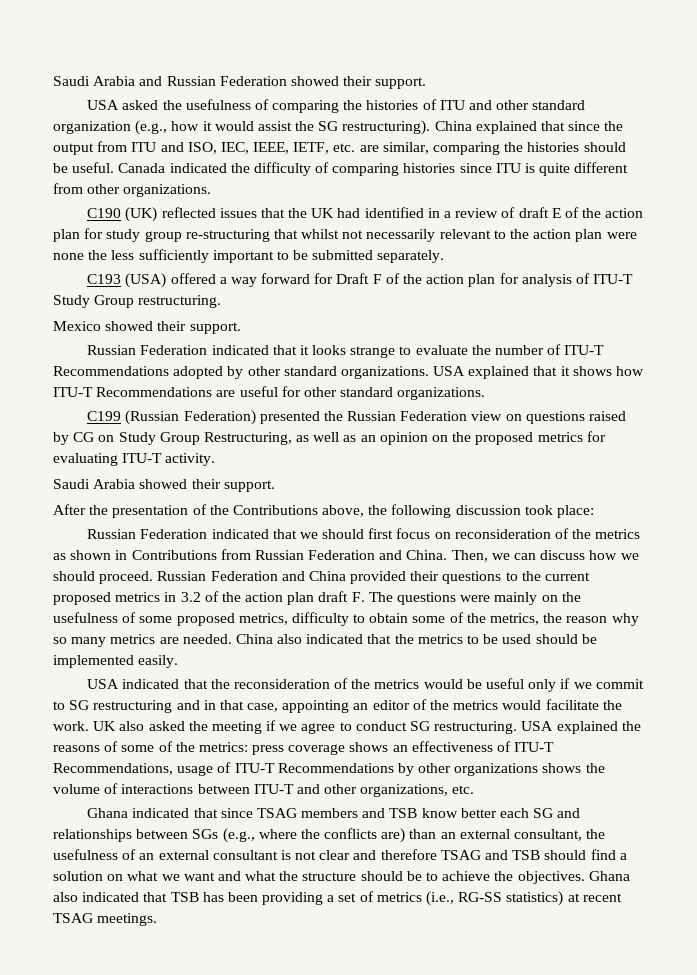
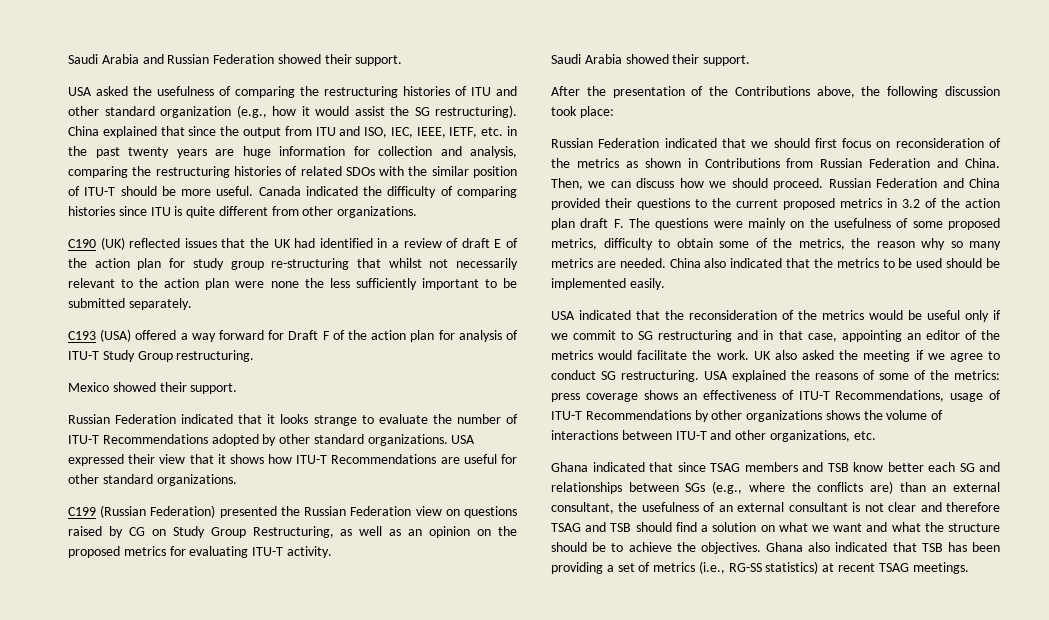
- USA asked the usefulness of comparing the histories of ITU and other standard organization (e.g., how it would assist the SG restructuring).
+ USA asked the usefulness of comparing the restructuring histories of ITU and other standard organization (e.g., how it would assist the SG restructuring).
- China explained that since the output from ITU and ISO, IEC, IEEE, IETF, etc. are similar, comparing the histories should be useful.
+ China explained that since the output from ITU and ISO, IEC, IEEE, IETF, etc. in the past twenty years are huge information for collection and analysis, comparing the restructuring histories of related SDOs with the similar position of ITU-T should be more useful.
- USA explained that it shows how ITU-T Recommendations are useful for other standard organizations.
+ USA expressed their view that it shows how ITU-T Recommendations are useful for other standard organizations.

